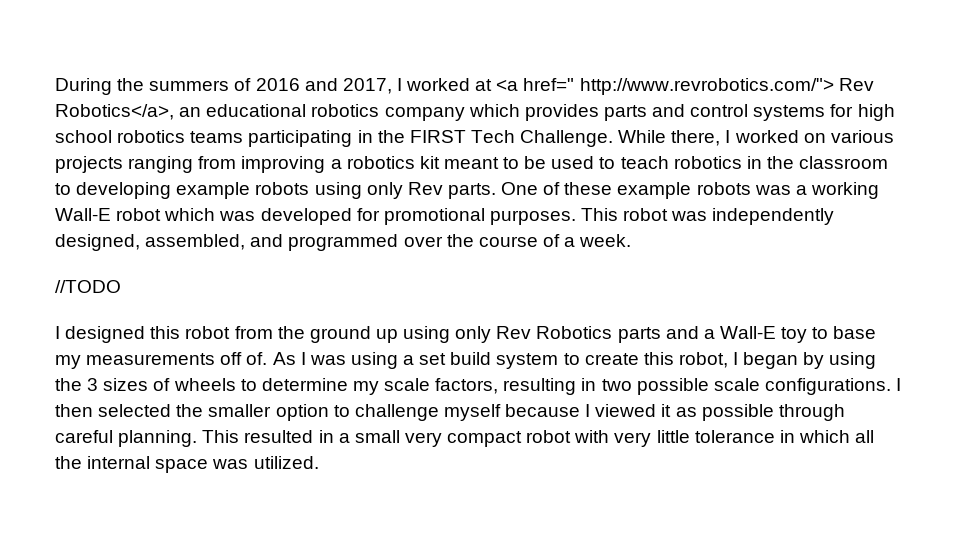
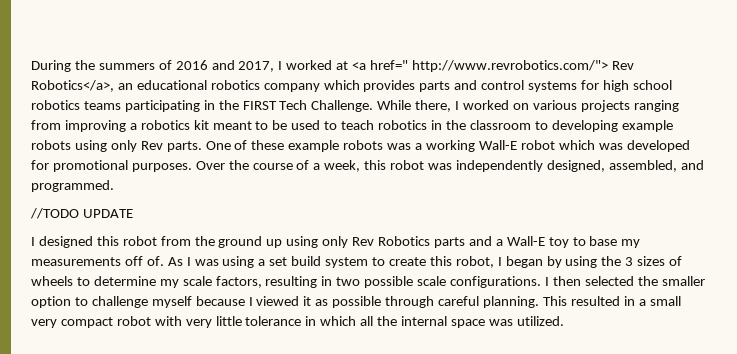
- This robot was independently designed, assembled, and programmed over the course of a week.
+ Over the course of a week, this robot was independently designed, assembled, and programmed.
- //TODO
+ //TODO UPDATE

